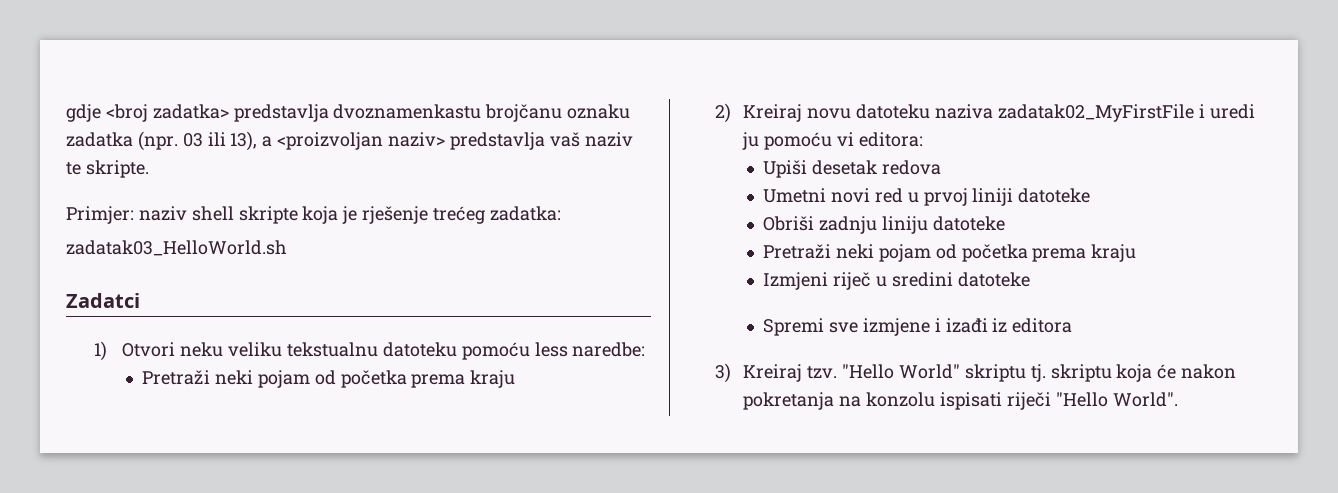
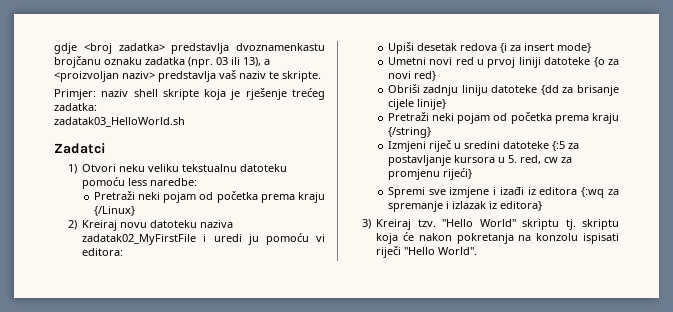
  1) Otvori neku veliku tekstualnu datoteku pomoću less naredbe:
- Pretraži neki pojam od početka prema kraju
+ Pretraži neki pojam od početka prema kraju {/Linux}
- Upiši desetak redova
+ Upiši desetak redova {i za insert mode}
- Umetni novi red u prvoj liniji datoteke
+ Umetni novi red u prvoj liniji datoteke {o za novi red}
- Obriši zadnju liniju datoteke
- Pretraži neki pojam od početka prema kraju
+ Obriši zadnju liniju datoteke {dd za brisanje cijele linije}
+ Pretraži neki pojam od početka prema kraju {/string}
- Izmjeni riječ u sredini datoteke
+ Izmjeni riječ u sredini datoteke {:5 za postavljanje kursora u 5. red, cw za promjenu rijeći}
- Spremi sve izmjene i izađi iz editora
+ Spremi sve izmjene i izađi iz editora {:wq za spremanje i izlazak iz editora}

